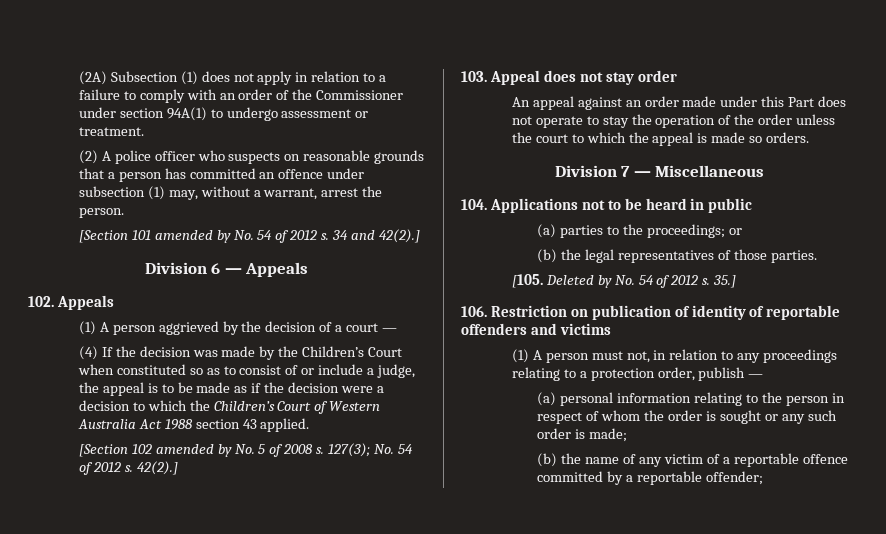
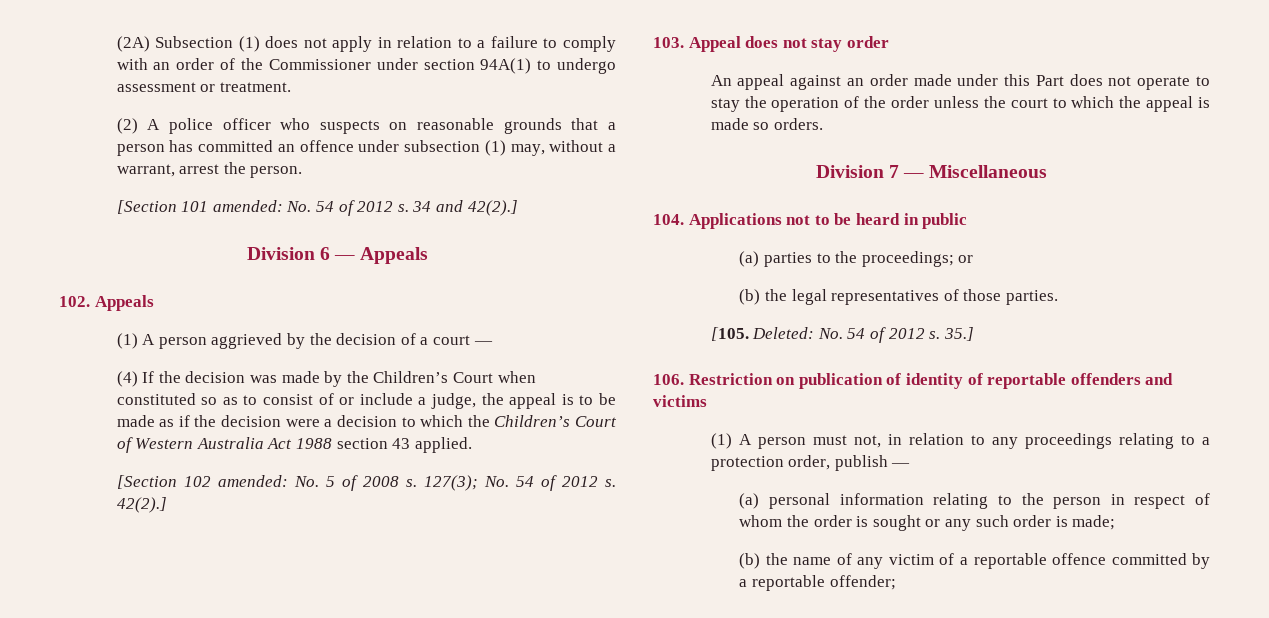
- [Section 101 amended by No. 54 of 2012 s.
+ [Section 101 amended: No. 54 of 2012 s.
- [Section 102 amended by No. 5 of 2008 s.
+ [Section 102 amended: No. 5 of 2008 s.
- [105. Deleted by No. 54 of 2012 s.
+ [105. Deleted: No. 54 of 2012 s.

